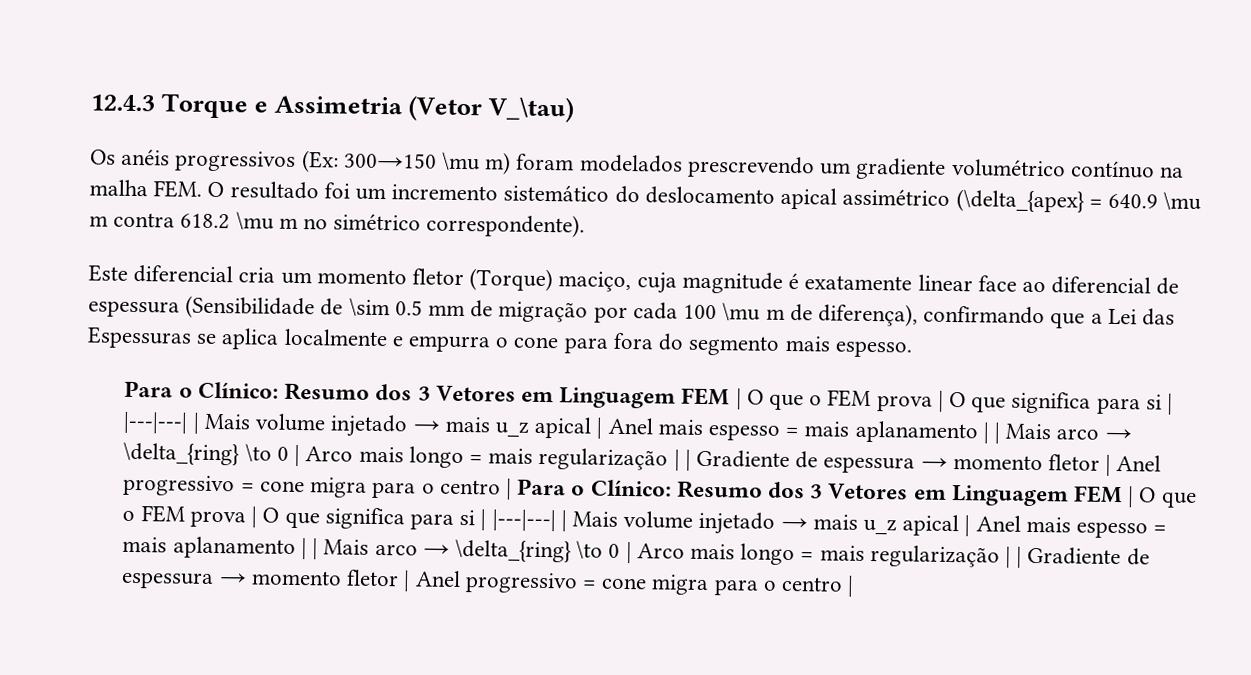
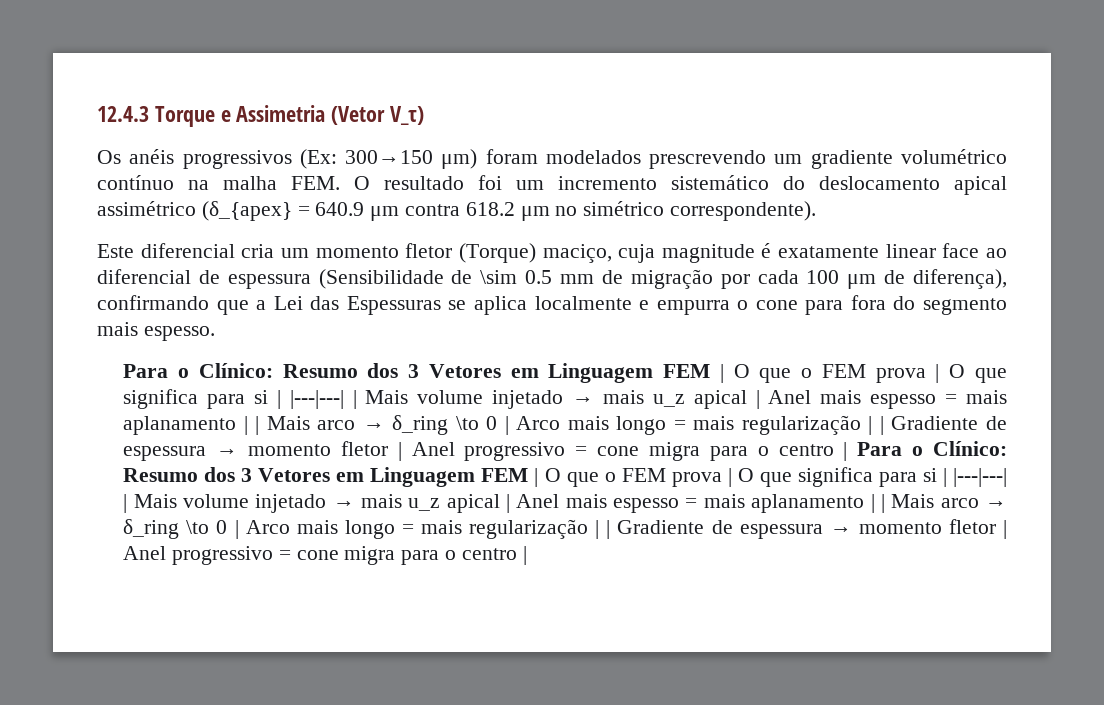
- 12.4.3 Torque e Assimetria (Vetor V_\tau)
+ 12.4.3 Torque e Assimetria (Vetor V_τ)
- Os anéis progressivos (Ex: 300→150 \mu m) foram modelados prescrevendo um gradiente volumétrico contínuo na malha FEM. O resultado foi um incremento sistemático do deslocamento apical assimétrico (\delta_{apex} = 640.9 \mu m contra 618.2 \mu m no simétrico correspondente).
+ Os anéis progressivos (Ex: 300→150 μm) foram modelados prescrevendo um gradiente volumétrico contínuo na malha FEM. O resultado foi um incremento sistemático do deslocamento apical assimétrico (δ_{apex} = 640.9 μm contra 618.2 μm no simétrico correspondente).
- Este diferencial cria um momento fletor (Torque) maciço, cuja magnitude é exatamente linear face ao diferencial de espessura (Sensibilidade de \sim 0.5 mm de migração por cada 100 \mu m de diferença), confirmando que a Lei das Espessuras se aplica localmente e empurra o cone para fora do segmento mais espesso.
+ Este diferencial cria um momento fletor (Torque) maciço, cuja magnitude é exatamente linear face ao diferencial de espessura (Sensibilidade de \sim 0.5 mm de migração por cada 100 μm de diferença), confirmando que a Lei das Espessuras se aplica localmente e empurra o cone para fora do segmento mais espesso.
- Resumo dos 3 Vetores em Linguagem FEM | O que o FEM prova | O que significa para si | |---|---| | Mais volume injetado → mais u_z apical | Anel mais espesso = mais aplanamento | | Mais arco → \delta_{ring} \to 0 | Arco mais longo = mais regularização | | Gradiente de espessura → momento fletor | Anel progressivo = cone migra para o centro | Para o Clínico: Resumo dos 3 Vetores em Linguagem FEM | O que o FEM prova | O que significa para si | |---|---| | Mais volume injetado → mais u_z apical | Anel mais espesso = mais aplanamento | | Mais arco → \delta_{ring} \to 0 | Arco mais longo = mais regularização | | Gradiente de espessura → momento fletor | Anel progressivo = cone migra para o centro |
+ Resumo dos 3 Vetores em Linguagem FEM | O que o FEM prova | O que significa para si | |---|---| | Mais volume injetado → mais u_z apical | Anel mais espesso = mais aplanamento | | Mais arco → δ_ring \to 0 | Arco mais longo = mais regularização | | Gradiente de espessura → momento fletor | Anel progressivo = cone migra para o centro | Para o Clínico: Resumo dos 3 Vetores em Linguagem FEM | O que o FEM prova | O que significa para si | |---|---| | Mais volume injetado → mais u_z apical | Anel mais espesso = mais aplanamento | | Mais arco → δ_ring \to 0 | Arco mais longo = mais regularização | | Gradiente de espessura → momento fletor | Anel progressivo = cone migra para o centro |

